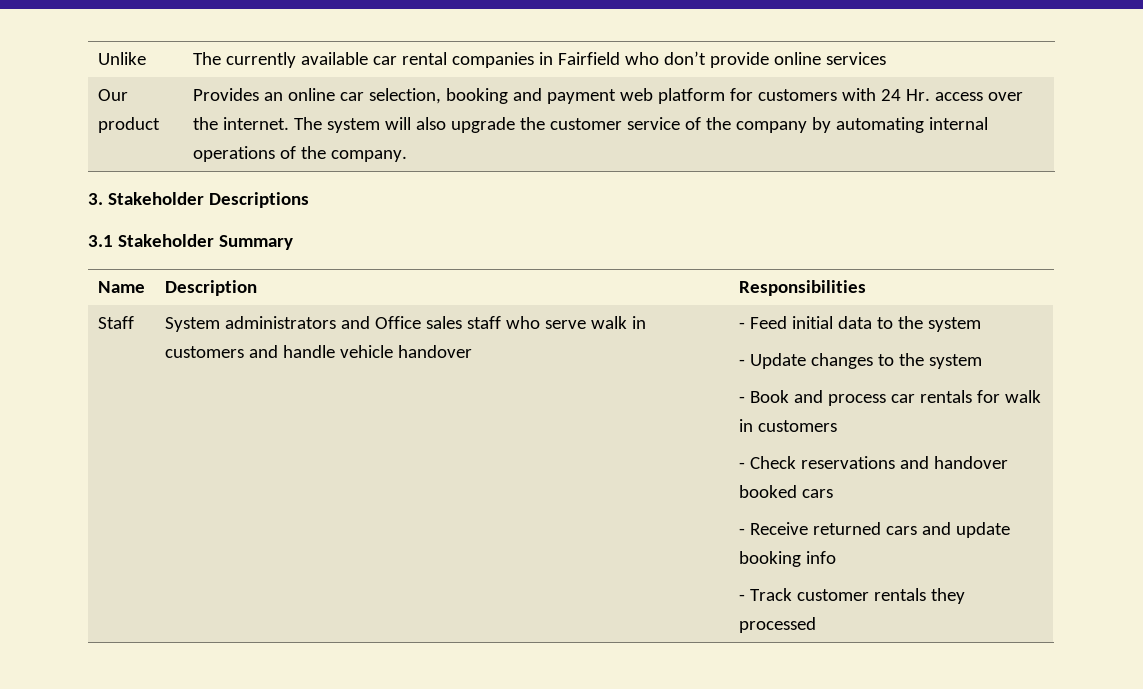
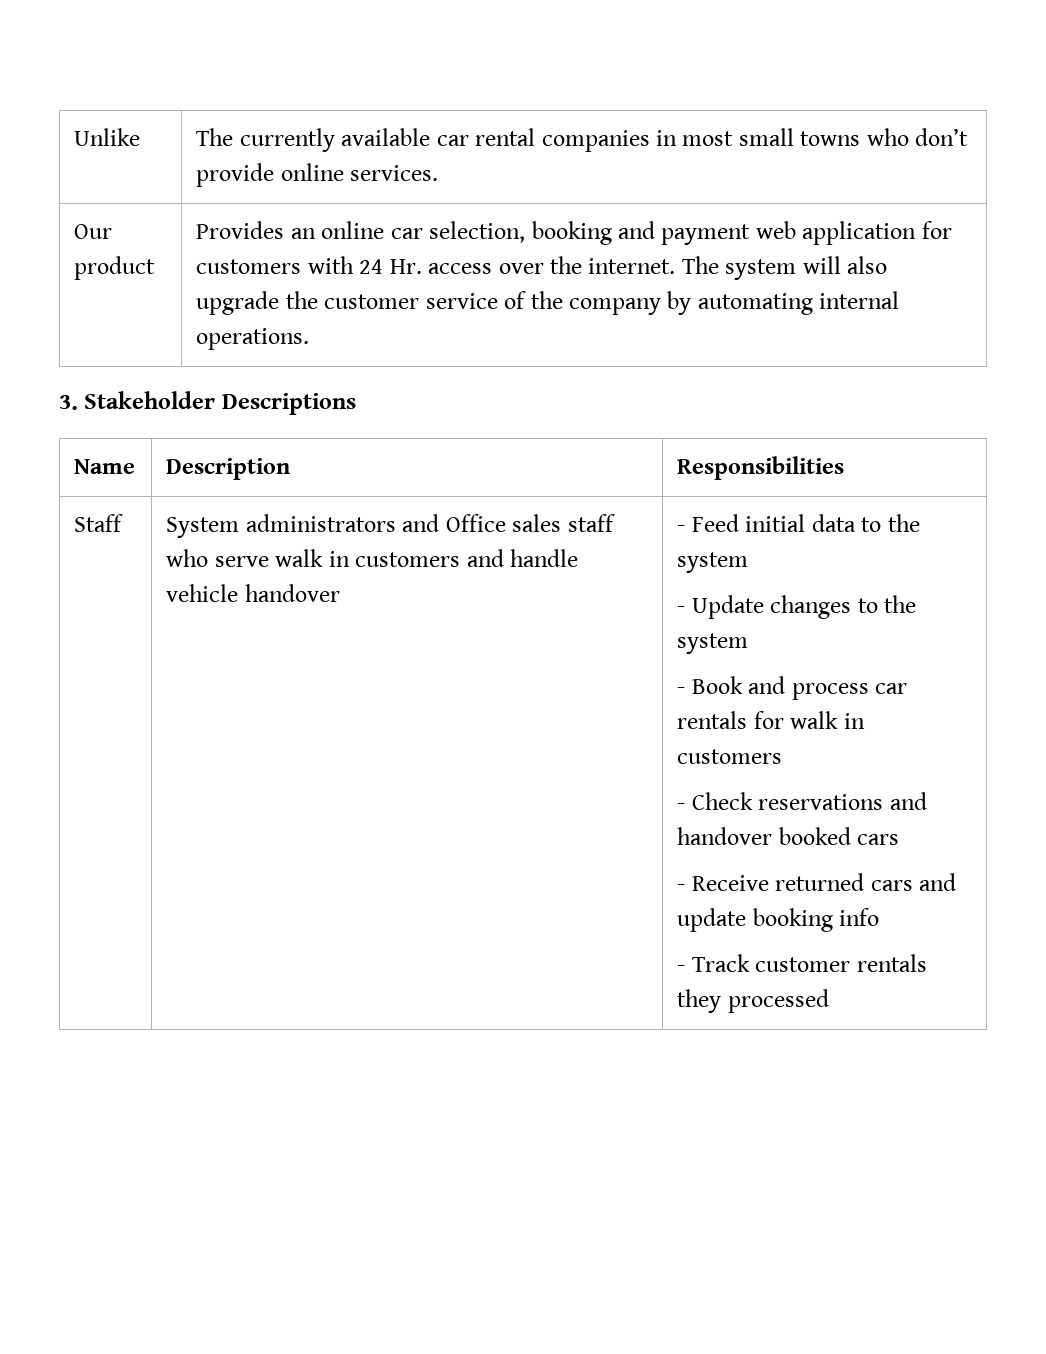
- Unlike | The currently available car rental companies in Fairfield who don’t provide online services
+ Unlike | The currently available car rental companies in most small towns who don’t provide online services.
- Our product | Provides an online car selection, booking and payment web platform for customers with 24 Hr. access over the internet. The system will also upgrade the customer service of the company by automating internal operations of the company.
+ Our product | Provides an online car selection, booking and payment web application for customers with 24 Hr. access over the internet. The system will also upgrade the customer service of the company by automating internal operations.
- 3.1 Stakeholder Summary

